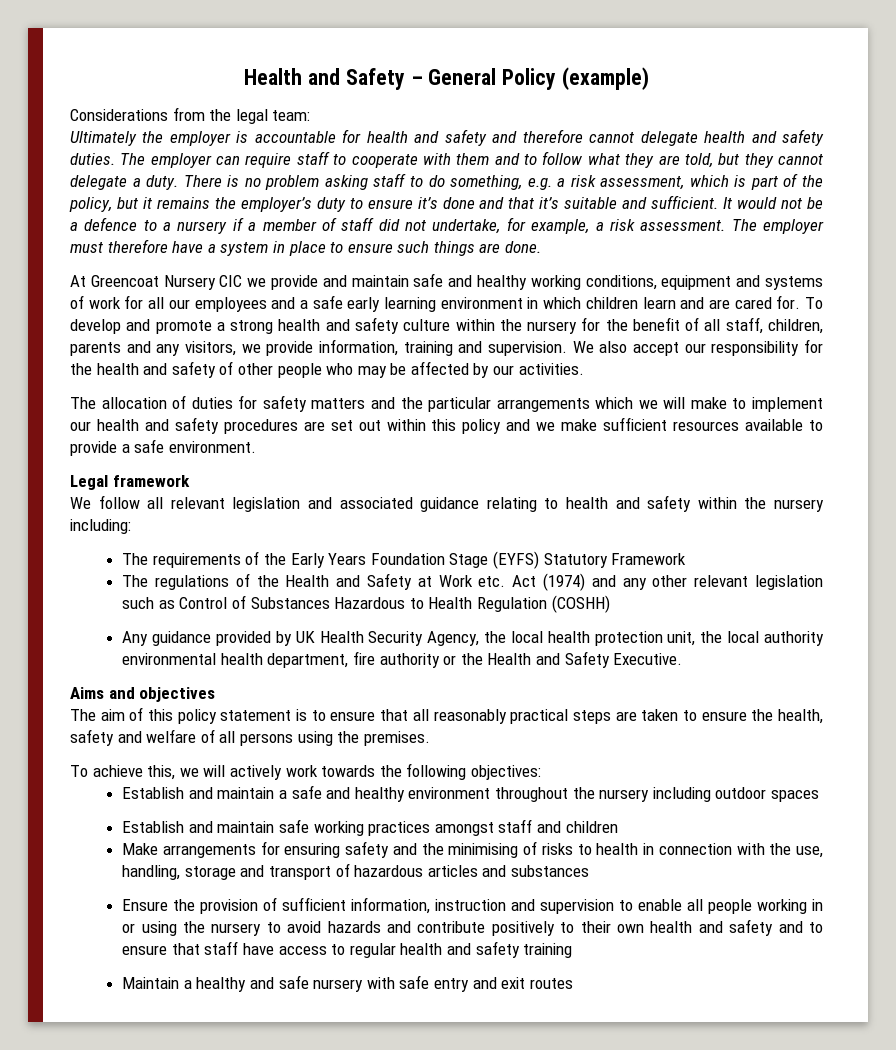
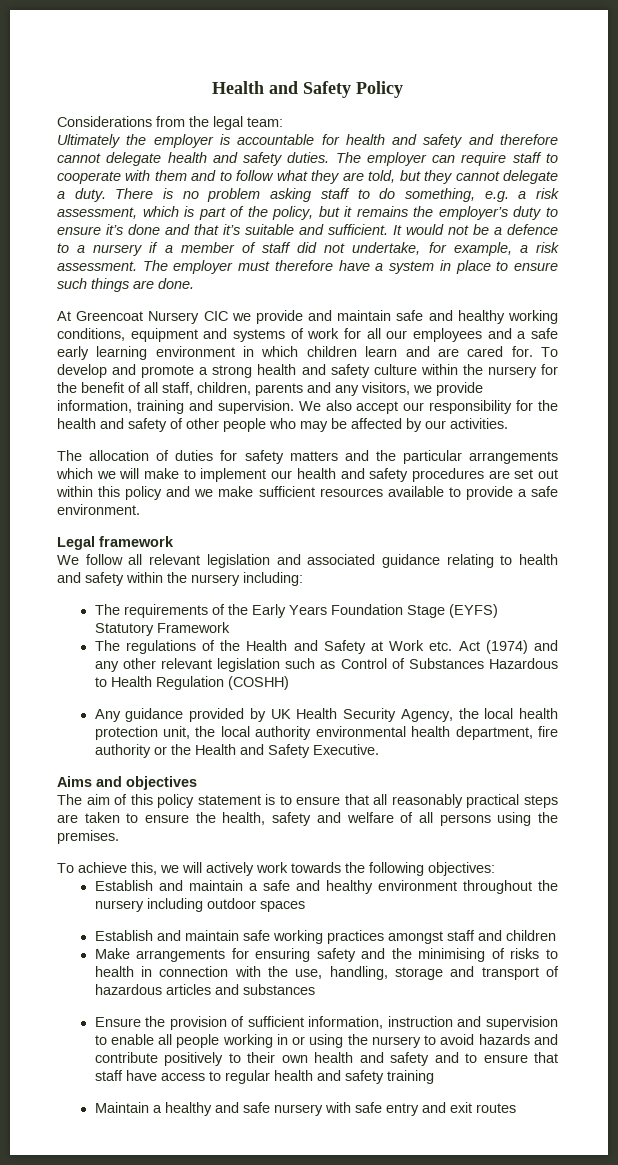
- Health and Safety – General Policy (example)
+ Health and Safety Policy

